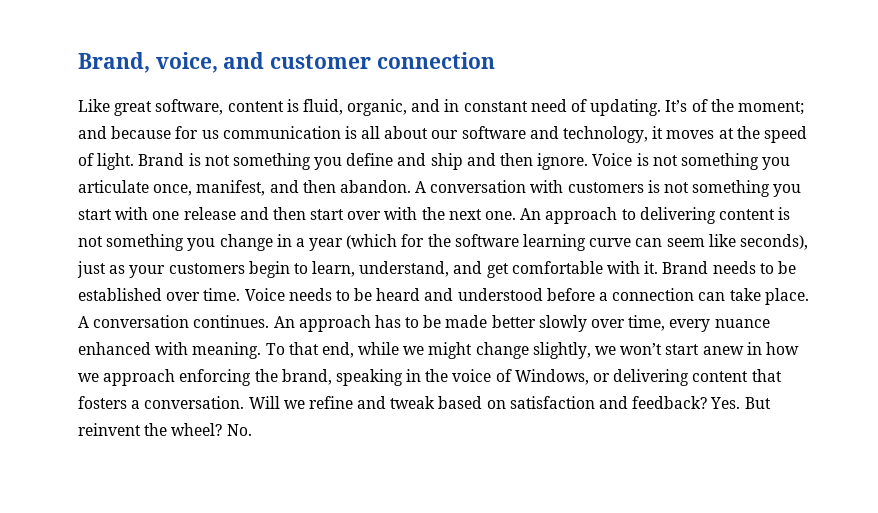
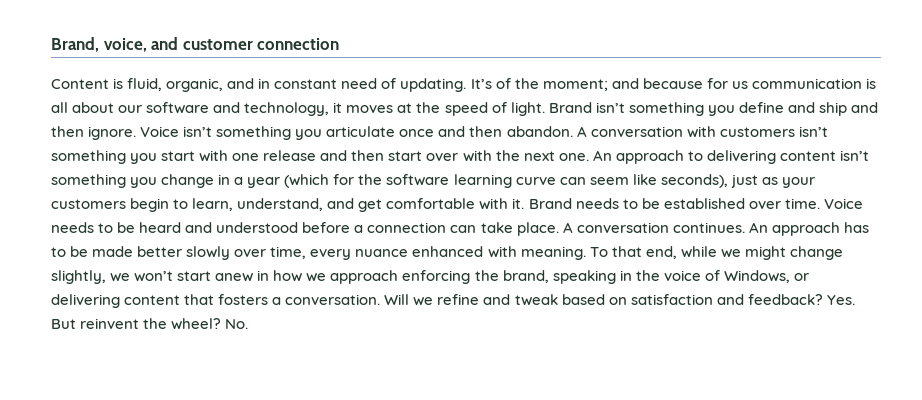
- Like great software, content is fluid, organic, and in constant need of updating.
+ Content is fluid, organic, and in constant need of updating.
- Brand is not something you define and ship and then ignore.
+ Brand isn’t something you define and ship and then ignore.
- Voice is not something you articulate once, manifest, and then abandon.
+ Voice isn’t something you articulate once and then abandon.
- A conversation with customers is not something you start with one release and then start over with the next one.
+ A conversation with customers isn’t something you start with one release and then start over with the next one.
- An approach to delivering content is not something you change in a year (which for the software learning curve can seem like seconds), just as your customers begin to learn, understand, and get comfortable with it.
+ An approach to delivering content isn’t something you change in a year (which for the software learning curve can seem like seconds), just as your customers begin to learn, understand, and get comfortable with it.

